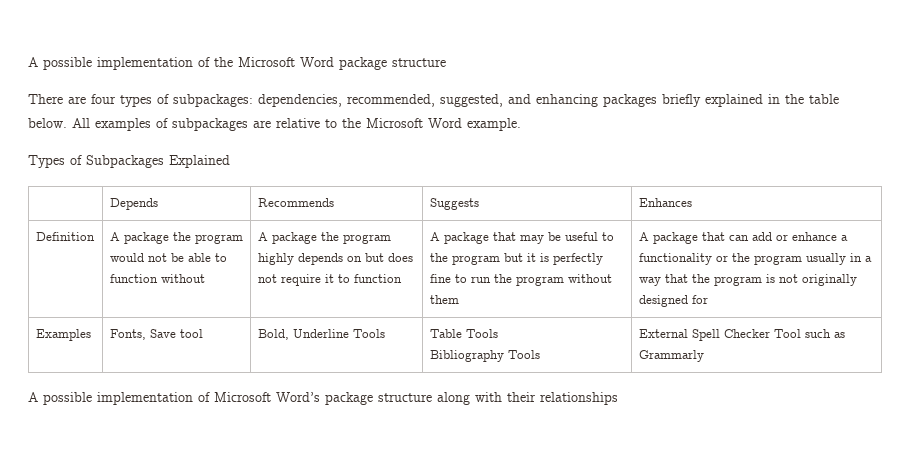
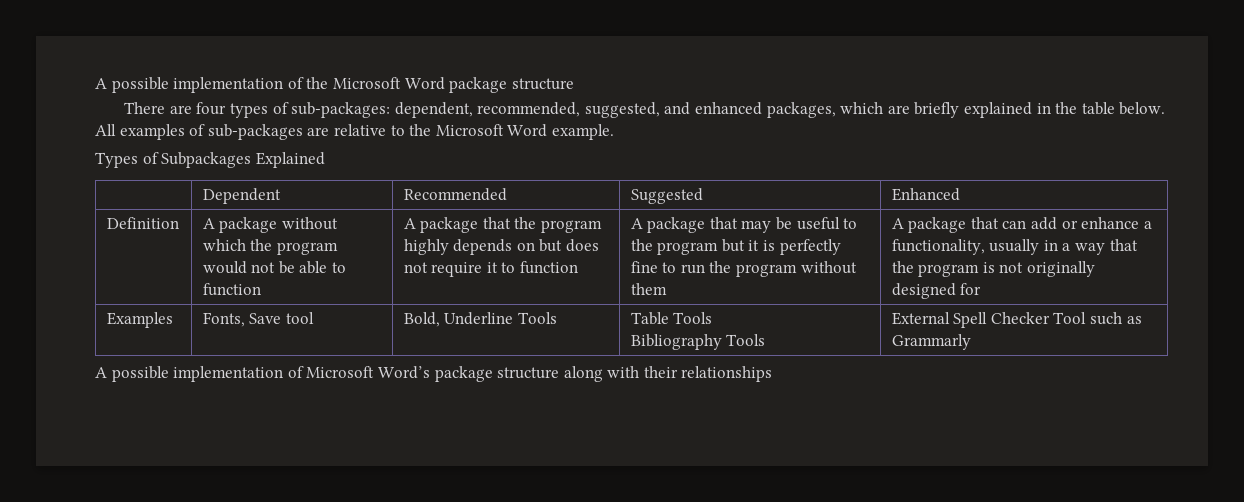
- There are four types of subpackages: dependencies, recommended, suggested, and enhancing packages briefly explained in the table below.
+ There are four types of sub-packages: dependent, recommended, suggested, and enhanced packages, which are briefly explained in the table below.
- All examples of subpackages are relative to the Microsoft Word example.
+ All examples of sub-packages are relative to the Microsoft Word example.
- | Depends | Recommends | Suggests | Enhances
+ | Dependent | Recommended | Suggested | Enhanced
- A package the program would not be able to function without | A package the program highly depends on but does not require it to function
+ A package without which the program would not be able to function | A package that the program highly depends on but does not require it to function
- A package that can add or enhance a functionality or the program usually in a way that the program is not originally designed for
+ A package that can add or enhance a functionality, usually in a way that the program is not originally designed for

